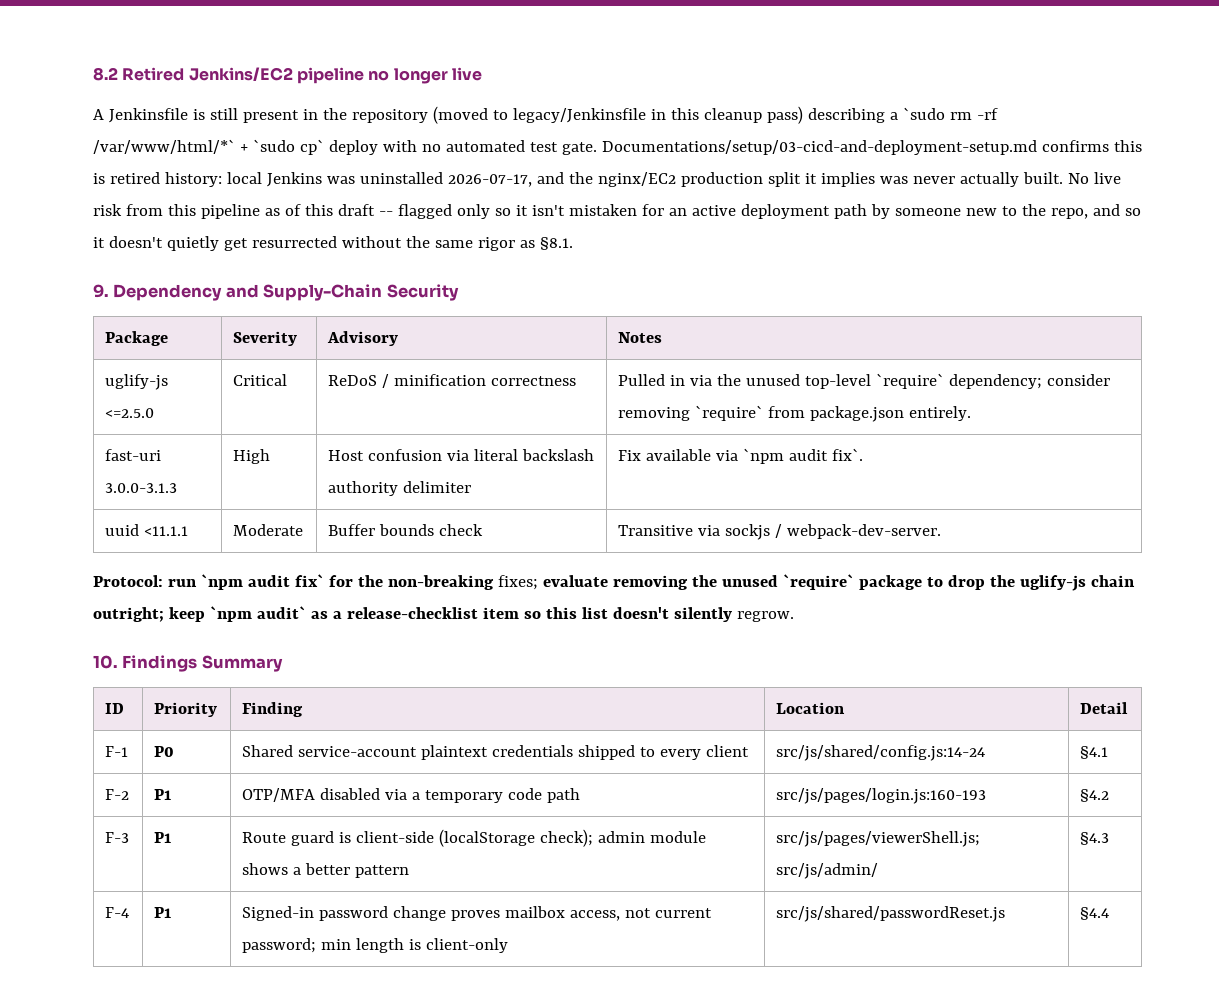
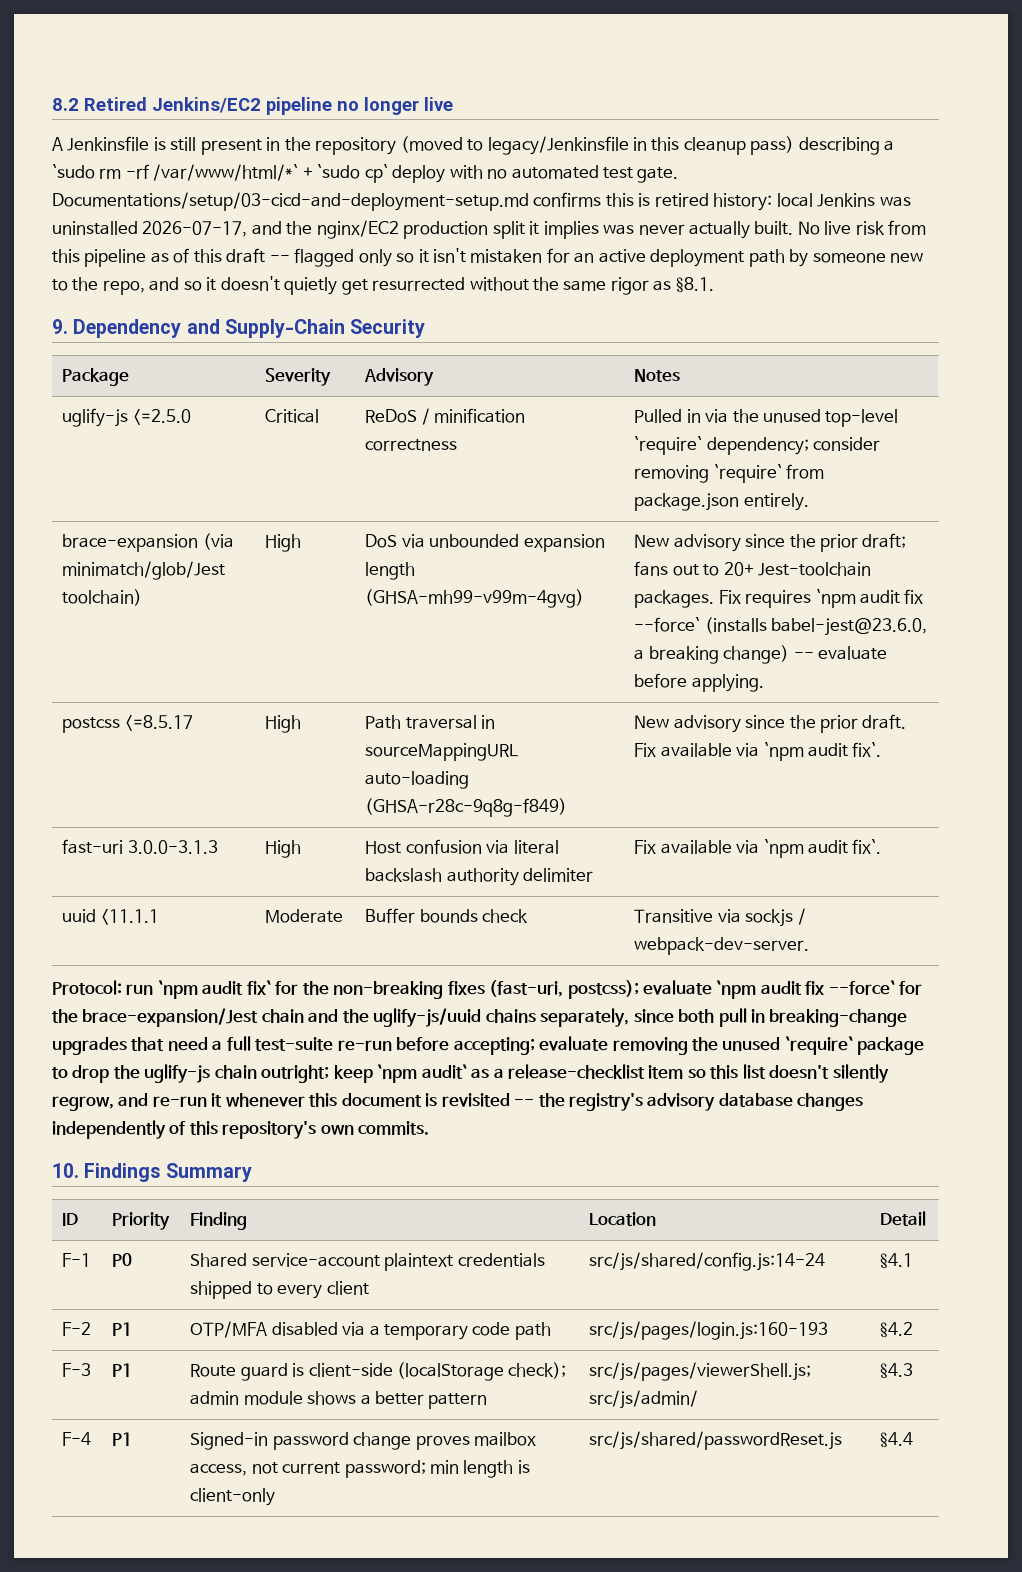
+ brace-expansion (via minimatch/glob/Jest toolchain) | High | DoS via unbounded expansion length (GHSA-mh99-v99m-4gvg) | New advisory since the prior draft; fans out to 20+ Jest-toolchain packages. Fix requires `npm audit fix --force` (installs babel-jest@23.6.0, a breaking change) -- evaluate before applying.
+ postcss <=8.5.17 | High | Path traversal in sourceMappingURL auto-loading (GHSA-r28c-9q8g-f849) | New advisory since the prior draft. Fix available via `npm audit fix`.
- Protocol: run `npm audit fix` for the non-breaking fixes; evaluate removing the unused `require` package to drop the uglify-js chain outright; keep `npm audit` as a release-checklist item so this list doesn't silently regrow.
+ Protocol: run `npm audit fix` for the non-breaking fixes (fast-uri, postcss); evaluate `npm audit fix --force` for the brace-expansion/Jest chain and the uglify-js/uuid chains separately, since both pull in breaking-change upgrades that need a full test-suite re-run before accepting; evaluate removing the unused `require` package to drop the uglify-js chain outright; keep `npm audit` as a release-checklist item so this list doesn't silently regrow, and re-run it whenever this document is revisited -- the registry's advisory database changes independently of this repository's own commits.

